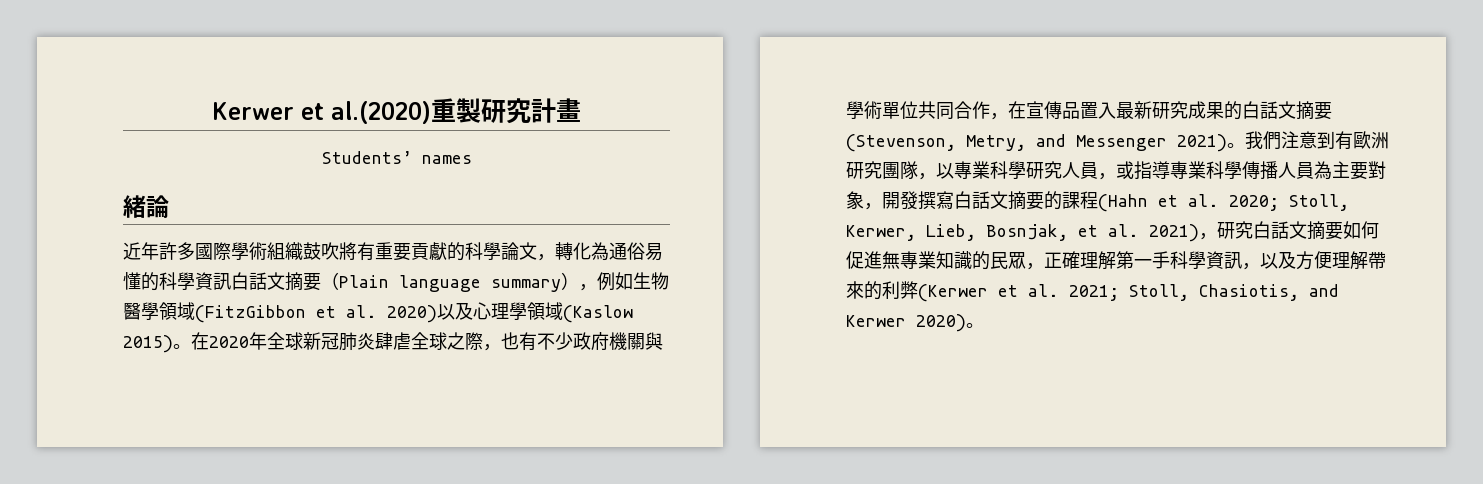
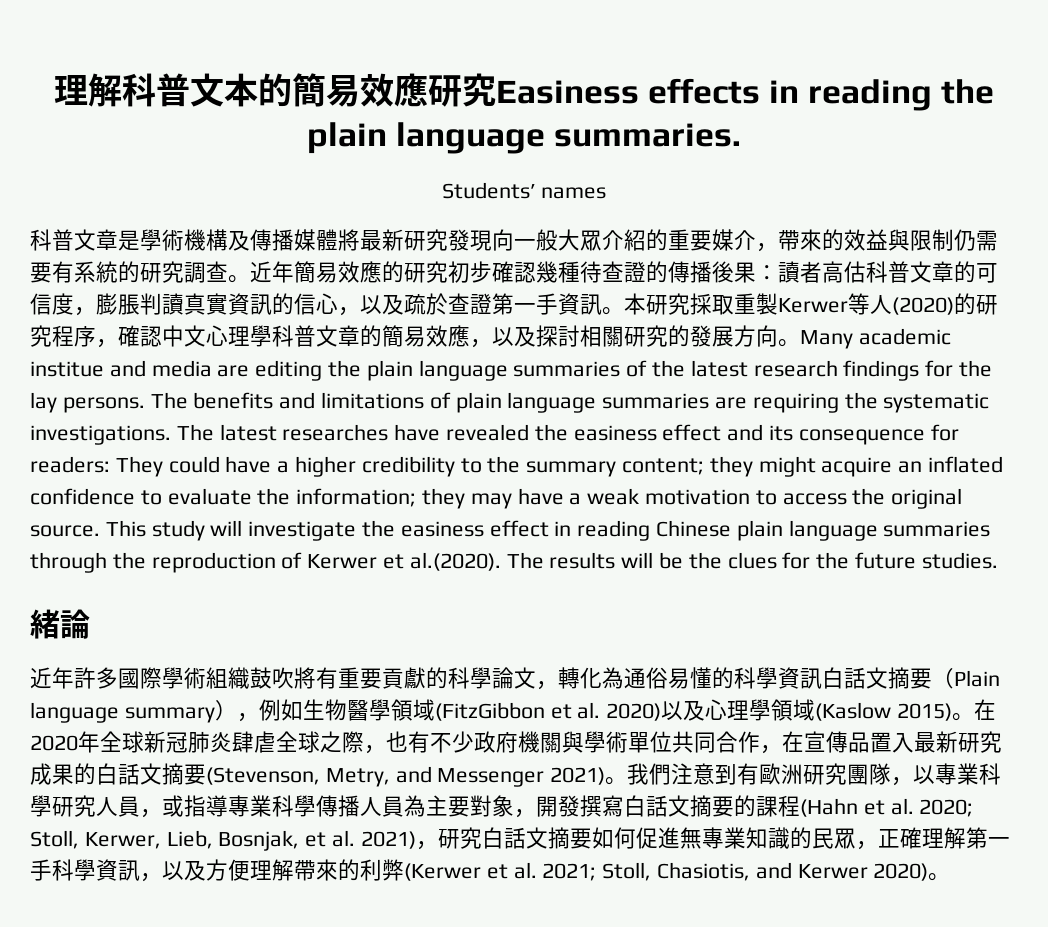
- Kerwer et al.(2020)重製研究計畫
+ 理解科普文本的簡易效應研究Easiness effects in reading the plain language summaries.
  Students’ names
+ 科普文章是學術機構及傳播媒體將最新研究發現向一般大眾介紹的重要媒介，帶來的效益與限制仍需要有系統的研究調查。近年簡易效應的研究初步確認幾種待查證的傳播後果：讀者高估科普文章的可信度，膨脹判讀真實資訊的信心，以及疏於查證第一手資訊。本研究採取重製Kerwer等人(2020)的研究程序，確認中文心理學科普文章的簡易效應，以及探討相關研究的發展方向。Many academic institue and media are editing the plain language summaries of the latest research findings for the lay persons. The benefits and limitations of plain language summaries are requiring the systematic investigations. The latest researches have revealed the easiness effect and its consequence for readers: They could have a higher credibility to the summary content; they might acquire an inflated confidence to evaluate the information; they may have a weak motivation to access the original source. This study will investigate the easiness effect in reading Chinese plain language summaries through the reproduction of Kerwer et al.(2020). The results will be the clues for the future studies.

